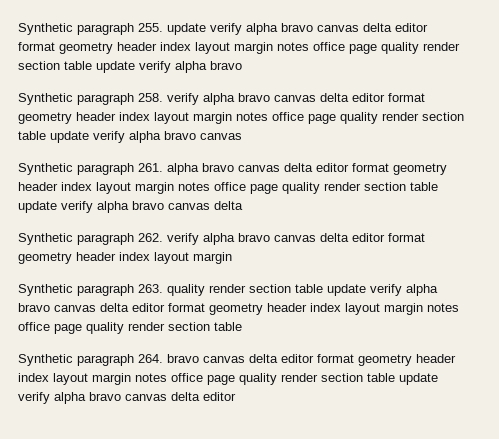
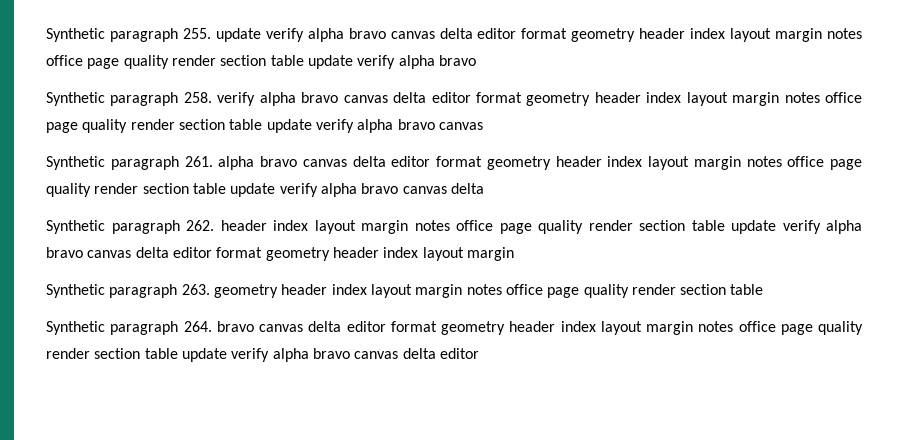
- Synthetic paragraph 262. verify alpha bravo canvas delta editor format geometry header index layout margin
+ Synthetic paragraph 262. header index layout margin notes office page quality render section table update verify alpha bravo canvas delta editor format geometry header index layout margin
- Synthetic paragraph 263. quality render section table update verify alpha bravo canvas delta editor format geometry header index layout margin notes office page quality render section table
+ Synthetic paragraph 263. geometry header index layout margin notes office page quality render section table

